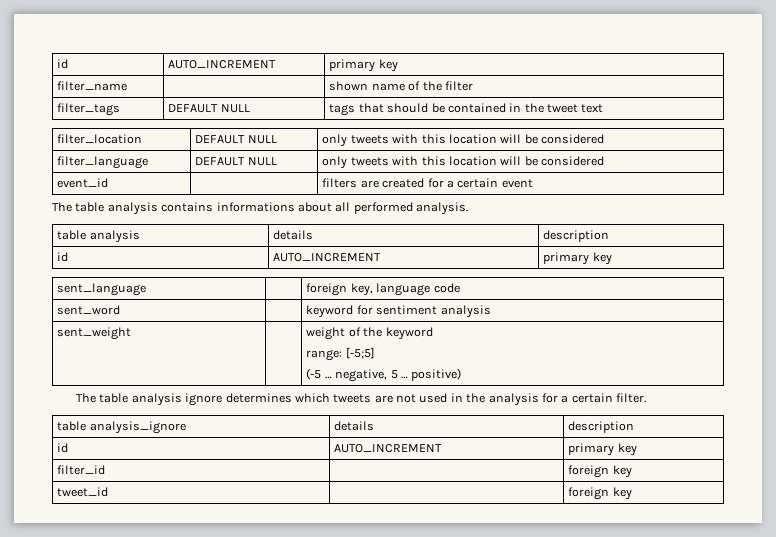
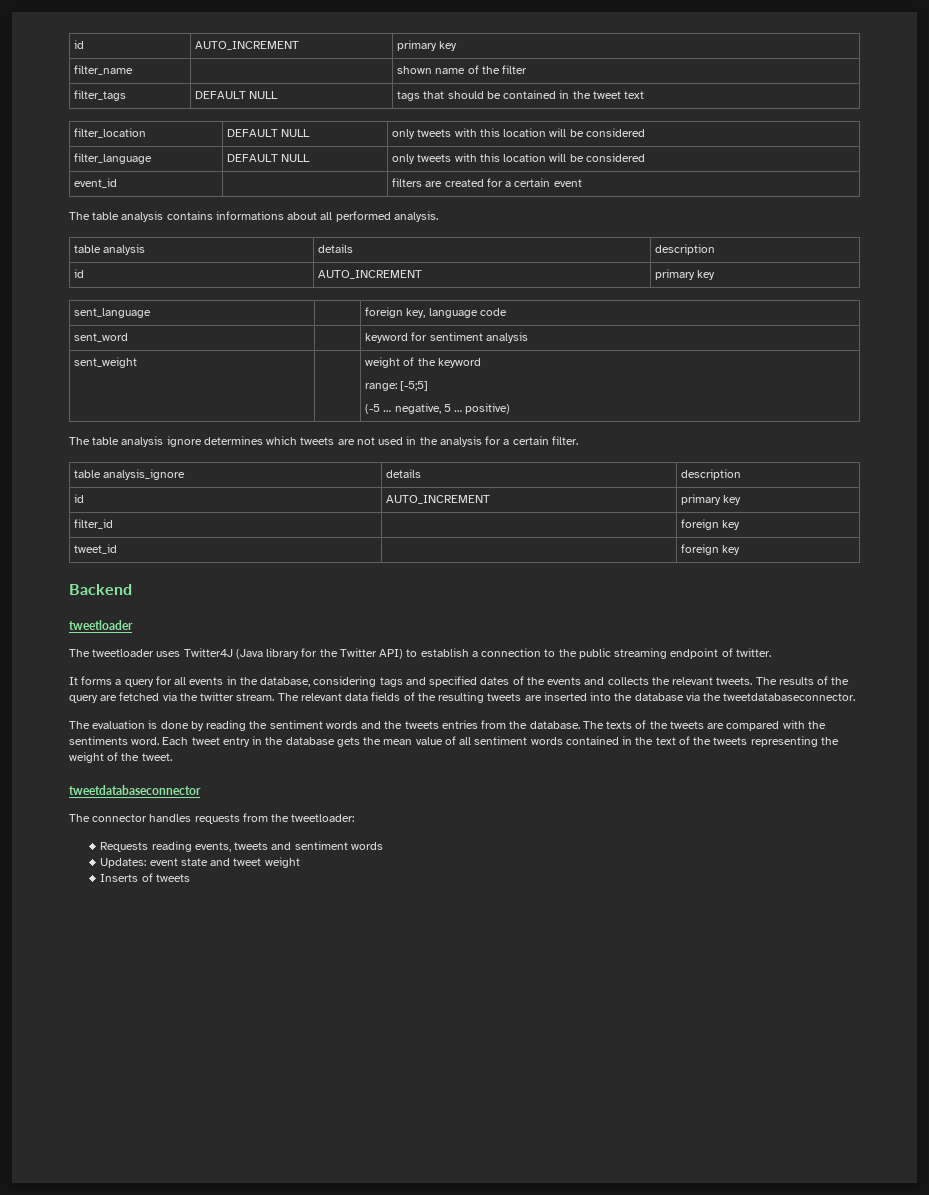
+ Backend
+ tweetloader
+ The tweetloader uses Twitter4J (Java library for the Twitter API) to establish a connection to the public streaming endpoint of twitter.
+ It forms a query for all events in the database, considering tags and specified dates of the events and collects the relevant tweets. The results of the query are fetched via the twitter stream. The relevant data fields of the resulting tweets are inserted into the database via the tweetdatabaseconnector.
+ The evaluation is done by reading the sentiment words and the tweets entries from the database. The texts of the tweets are compared with the sentiments word. Each tweet entry in the database gets the mean value of all sentiment words contained in the text of the tweets representing the weight of the tweet.
+ tweetdatabaseconnector
+ The connector handles requests from the tweetloader:
+ Requests reading events, tweets and sentiment words
+ Updates: event state and tweet weight
+ Inserts of tweets

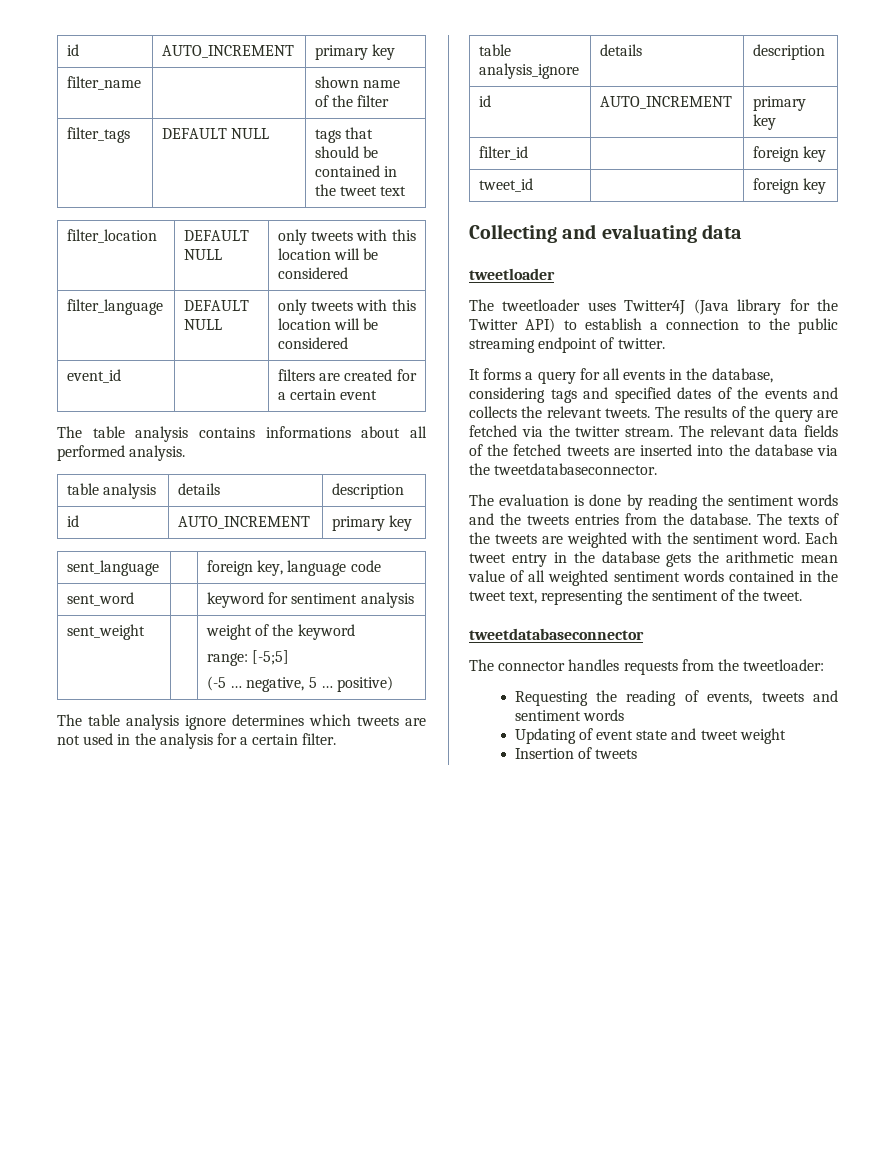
- Backend
+ Collecting and evaluating data
- The relevant data fields of the resulting tweets are inserted into the database via the tweetdatabaseconnector.
+ The relevant data fields of the fetched tweets are inserted into the database via the tweetdatabaseconnector.
- The texts of the tweets are compared with the sentiments word.
+ The texts of the tweets are weighted with the sentiment word.
- Each tweet entry in the database gets the mean value of all sentiment words contained in the text of the tweets representing the weight of the tweet.
+ Each tweet entry in the database gets the arithmetic mean value of all weighted sentiment words contained in the tweet text, representing the sentiment of the tweet.
- Requests reading events, tweets and sentiment words
+ Requesting the reading of events, tweets and sentiment words
- Updates: event state and tweet weight
+ Updating of event state and tweet weight
- Inserts of tweets
+ Insertion of tweets

